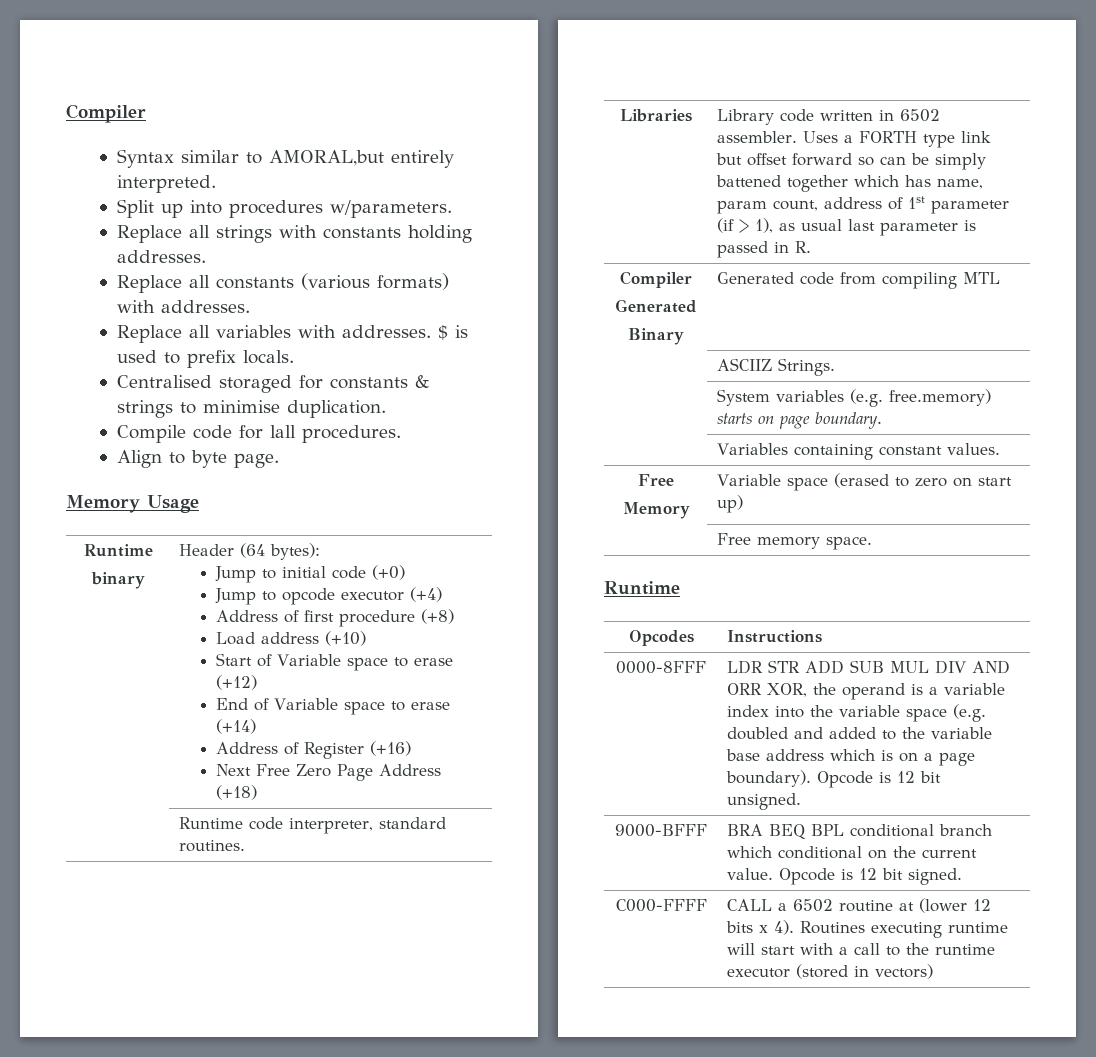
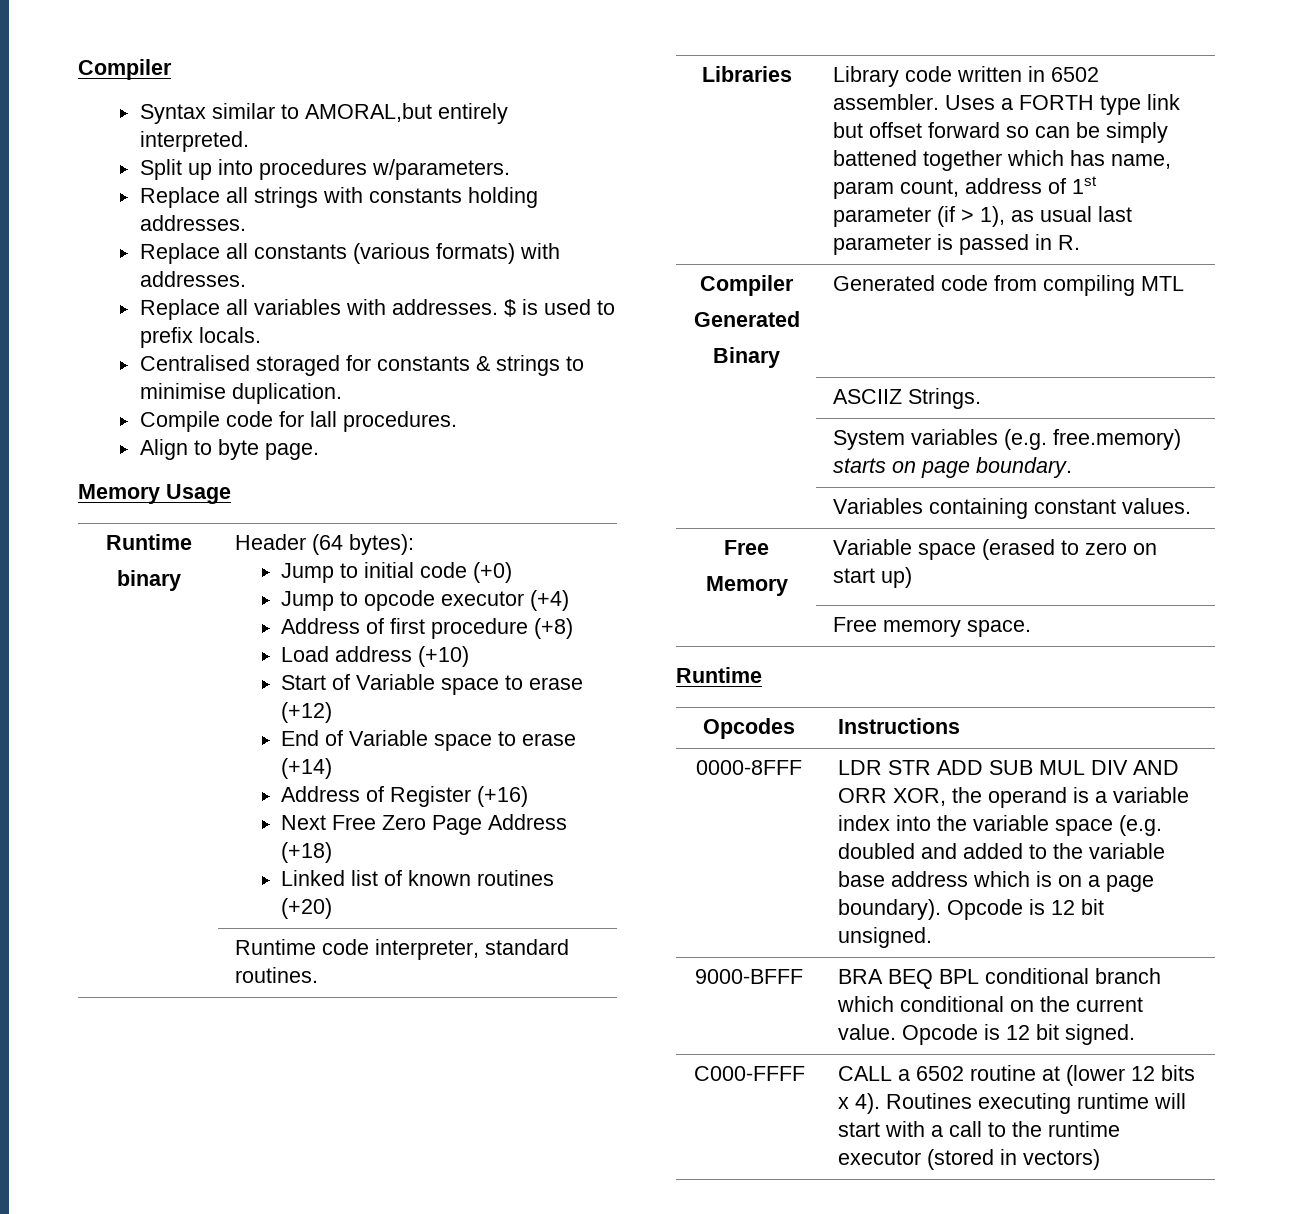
+ Linked list of known routines (+20)

